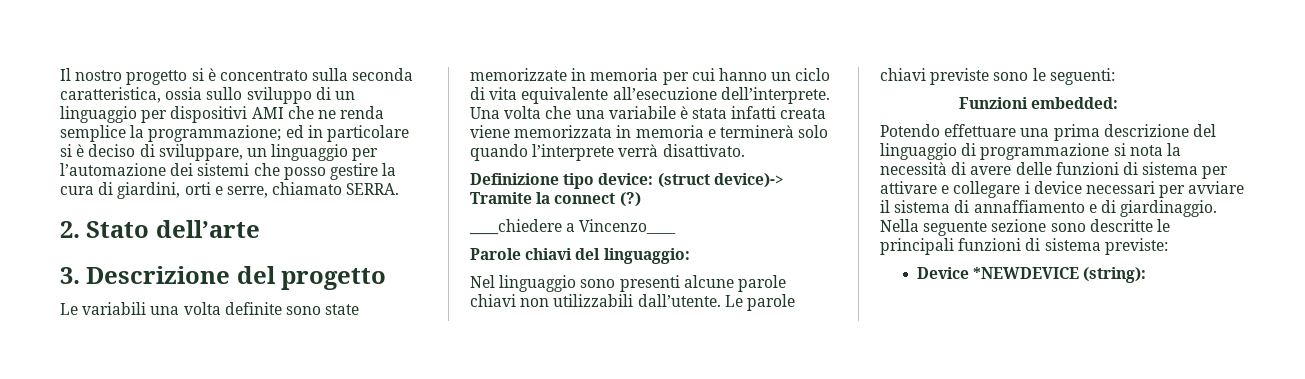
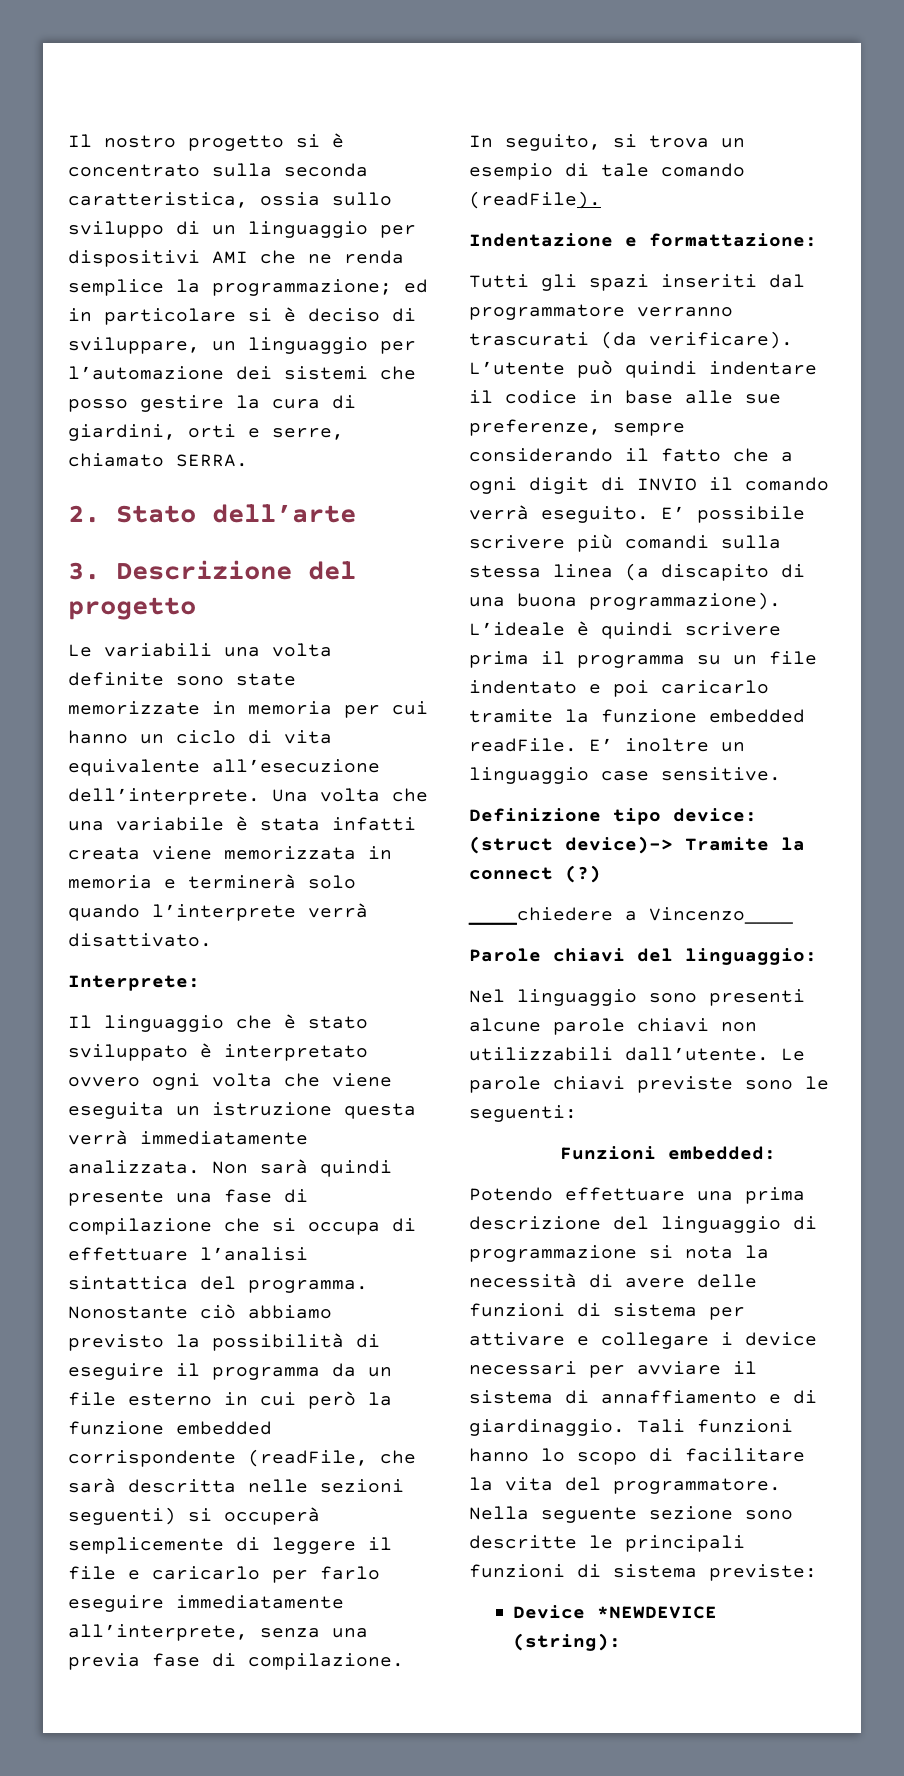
+ Interprete:
+ Il linguaggio che è stato sviluppato è interpretato ovvero ogni volta che viene eseguita un istruzione questa verrà immediatamente analizzata. Non sarà quindi presente una fase di compilazione che si occupa di effettuare l’analisi sintattica del programma. Nonostante ciò abbiamo previsto la possibilità di eseguire il programma da un file esterno in cui però la funzione embedded corrispondente (readFile, che sarà descritta nelle sezioni seguenti) si occuperà semplicemente di leggere il file e caricarlo per farlo eseguire immediatamente all’interprete, senza una previa fase di compilazione. In seguito, si trova un esempio di tale comando (readFile).
+ Indentazione e formattazione:
+ Tutti gli spazi inseriti dal programmatore verranno trascurati (da verificare). L’utente può quindi indentare il codice in base alle sue preferenze, sempre considerando il fatto che a ogni digit di INVIO il comando verrà eseguito. E’ possibile scrivere più comandi sulla stessa linea (a discapito di una buona programmazione). L’ideale è quindi scrivere prima il programma su un file indentato e poi caricarlo tramite la funzione embedded readFile. E’ inoltre un linguaggio case sensitive.
+ Tali funzioni hanno lo scopo di facilitare la vita del programmatore.

